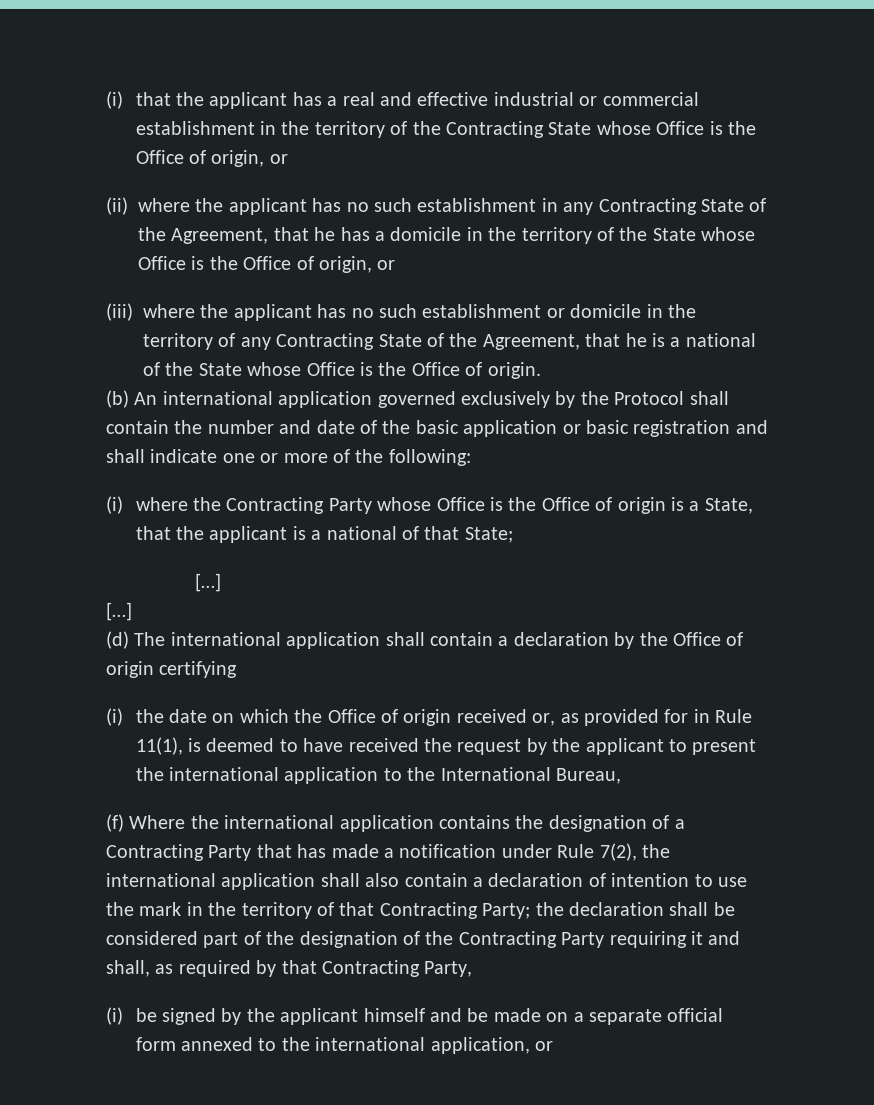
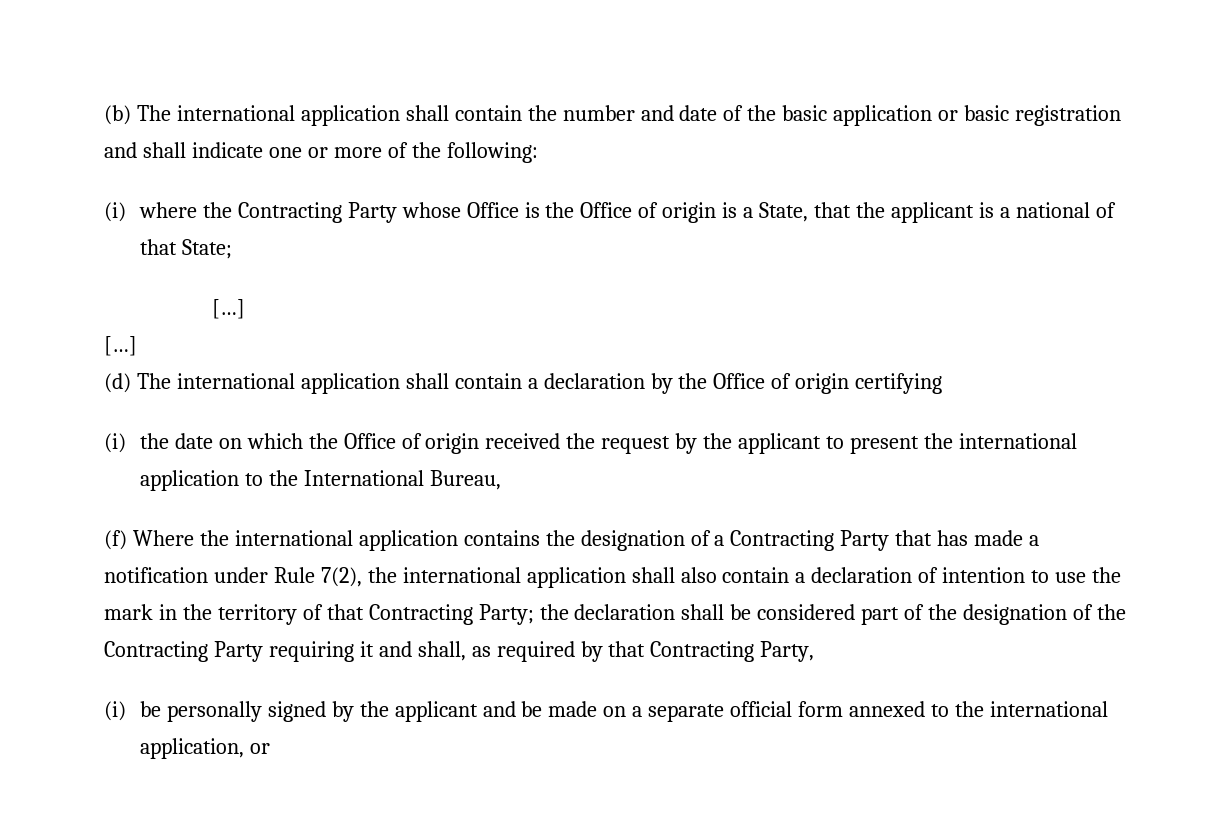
- (i) that the applicant has a real and effective industrial or commercial establishment in the territory of the Contracting State whose Office is the Office of origin, or
- (ii) where the applicant has no such establishment in any Contracting State of the Agreement, that he has a domicile in the territory of the State whose Office is the Office of origin, or
- (iii) where the applicant has no such establishment or domicile in the territory of any Contracting State of the Agreement, that he is a national of the State whose Office is the Office of origin.
- (b) An international application governed exclusively by the Protocol shall contain the number and date of the basic application or basic registration and shall indicate one or more of the following:
+ (b) The international application shall contain the number and date of the basic application or basic registration and shall indicate one or more of the following:
- (i) the date on which the Office of origin received or, as provided for in Rule 11(1), is deemed to have received the request by the applicant to present the international application to the International Bureau,
+ (i) the date on which the Office of origin received the request by the applicant to present the international application to the International Bureau,
- (i) be signed by the applicant himself and be made on a separate official form annexed to the international application, or
+ (i) be personally signed by the applicant and be made on a separate official form annexed to the international application, or

